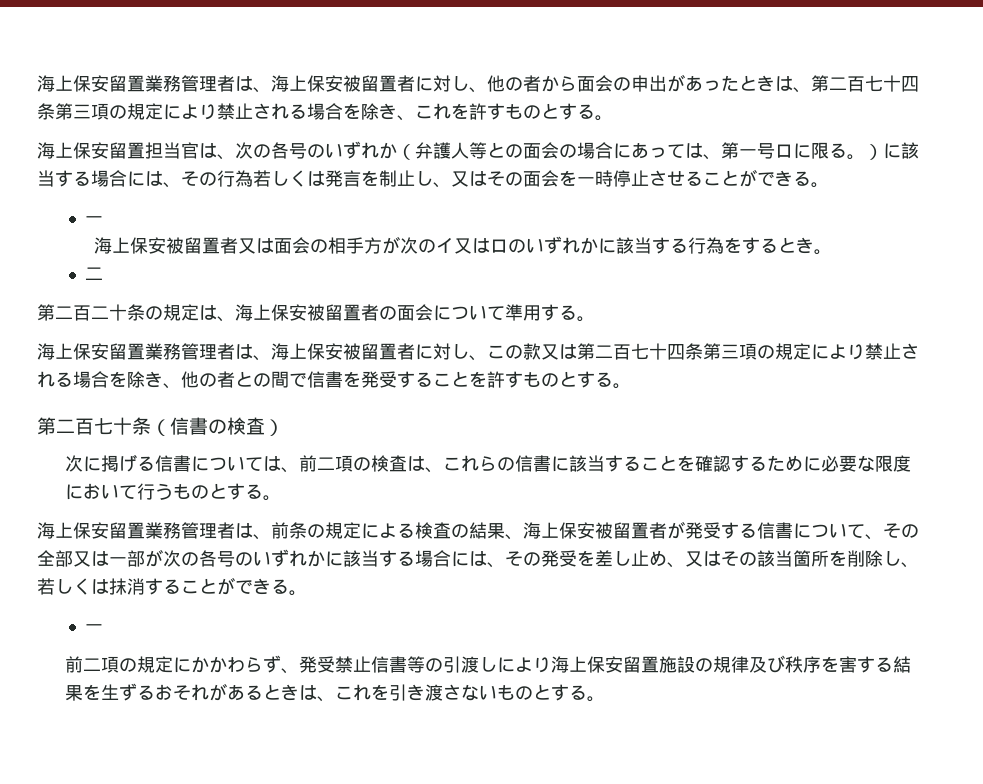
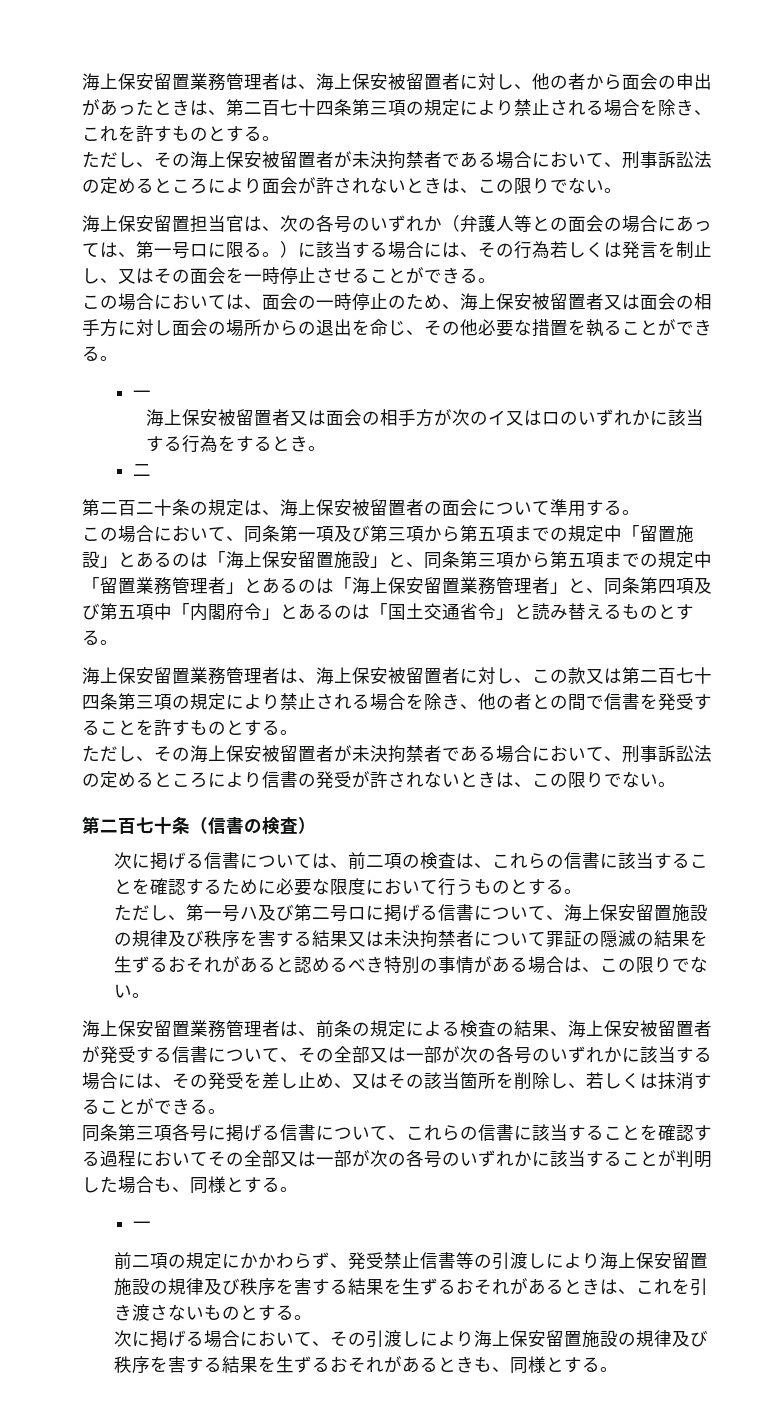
+ ただし、その海上保安被留置者が未決拘禁者である場合において、刑事訴訟法の定めるところにより面会が許されないときは、この限りでない。
+ この場合においては、面会の一時停止のため、海上保安被留置者又は面会の相手方に対し面会の場所からの退出を命じ、その他必要な措置を執ることができる。
+ この場合において、同条第一項及び第三項から第五項までの規定中「留置施設」とあるのは「海上保安留置施設」と、同条第三項から第五項までの規定中「留置業務管理者」とあるのは「海上保安留置業務管理者」と、同条第四項及び第五項中「内閣府令」とあるのは「国土交通省令」と読み替えるものとする。
+ ただし、その海上保安被留置者が未決拘禁者である場合において、刑事訴訟法の定めるところにより信書の発受が許されないときは、この限りでない。
+ ただし、第一号ハ及び第二号ロに掲げる信書について、海上保安留置施設の規律及び秩序を害する結果又は未決拘禁者について罪証の隠滅の結果を生ずるおそれがあると認めるべき特別の事情がある場合は、この限りでない。
+ 同条第三項各号に掲げる信書について、これらの信書に該当することを確認する過程においてその全部又は一部が次の各号のいずれかに該当することが判明した場合も、同様とする。
+ 次に掲げる場合において、その引渡しにより海上保安留置施設の規律及び秩序を害する結果を生ずるおそれがあるときも、同様とする。

